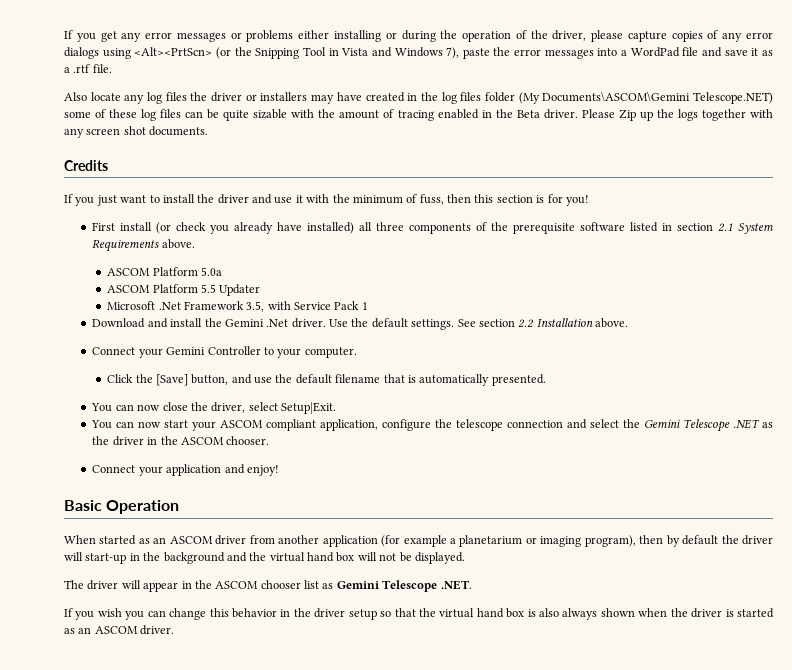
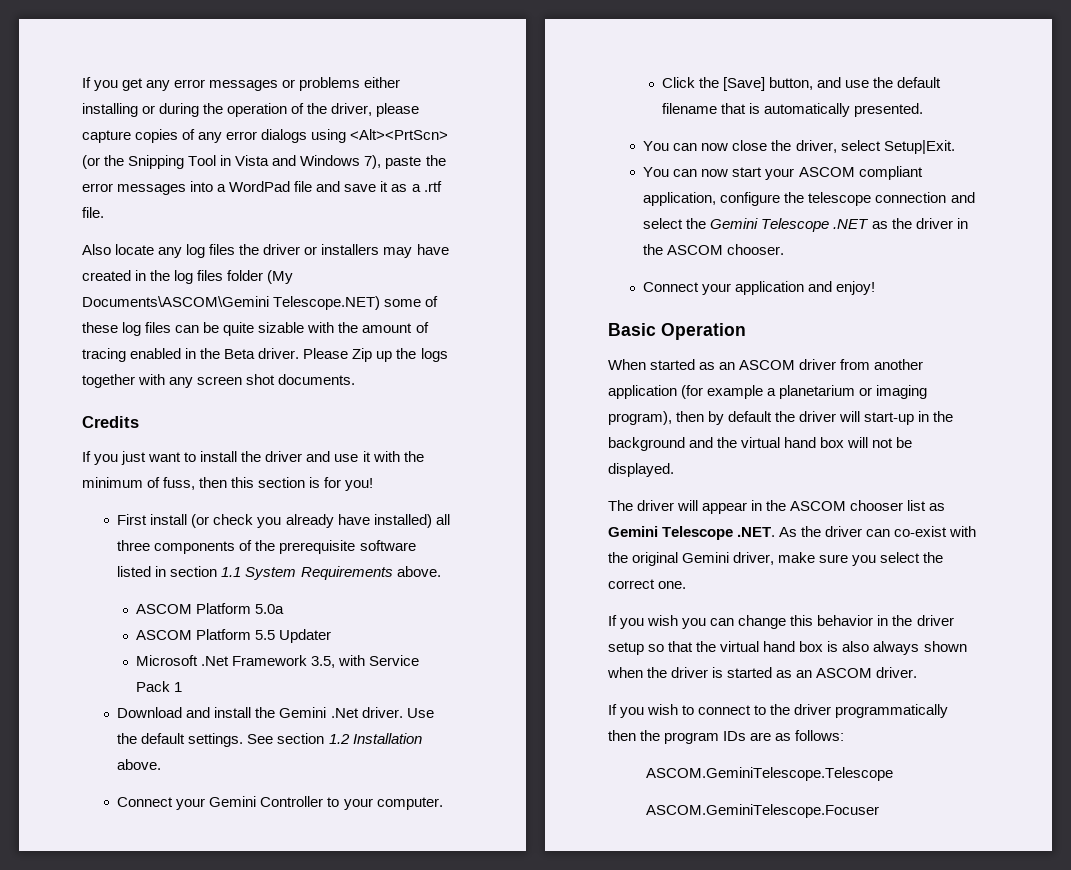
- First install (or check you already have installed) all three components of the prerequisite software listed in section 2.1 System Requirements above.
+ First install (or check you already have installed) all three components of the prerequisite software listed in section 1.1 System Requirements above.
- See section 2.2 Installation above.
+ See section 1.2 Installation above.
- The driver will appear in the ASCOM chooser list as Gemini Telescope .NET.
+ The driver will appear in the ASCOM chooser list as Gemini Telescope .NET. As the driver can co-exist with the original Gemini driver, make sure you select the correct one.
+ If you wish to connect to the driver programmatically then the program IDs are as follows:
+ ASCOM.GeminiTelescope.Telescope
+ ASCOM.GeminiTelescope.Focuser

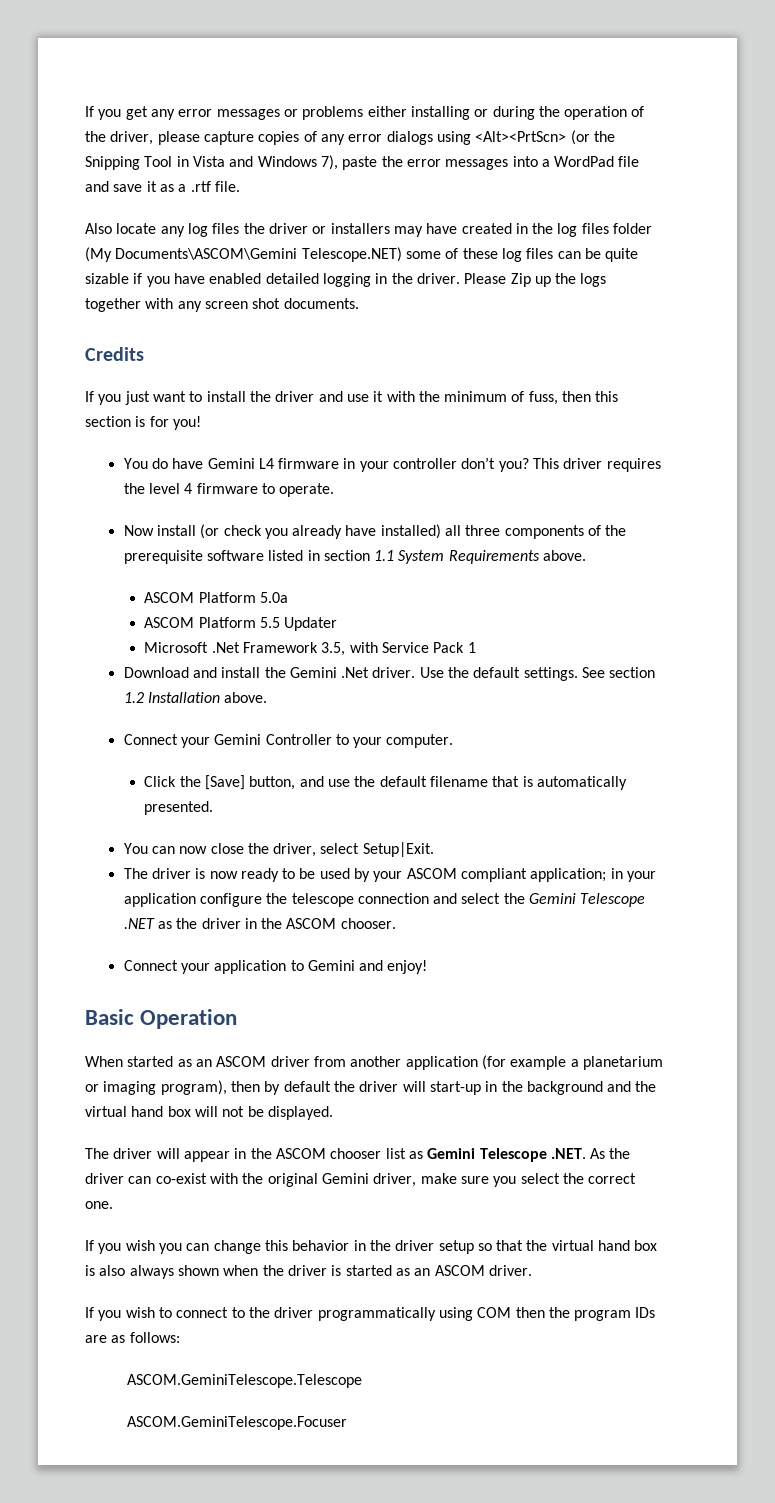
- Also locate any log files the driver or installers may have created in the log files folder (My Documents\ASCOM\Gemini Telescope.NET) some of these log files can be quite sizable with the amount of tracing enabled in the Beta driver.
+ Also locate any log files the driver or installers may have created in the log files folder (My Documents\ASCOM\Gemini Telescope.NET) some of these log files can be quite sizable if you have enabled detailed logging in the driver.
- First install (or check you already have installed) all three components of the prerequisite software listed in section 1.1 System Requirements above.
+ You do have Gemini L4 firmware in your controller don’t you? This driver requires the level 4 firmware to operate.
+ Now install (or check you already have installed) all three components of the prerequisite software listed in section 1.1 System Requirements above.
- You can now start your ASCOM compliant application, configure the telescope connection and select the Gemini Telescope .NET as the driver in the ASCOM chooser.
+ The driver is now ready to be used by your ASCOM compliant application; in your application configure the telescope connection and select the Gemini Telescope .NET as the driver in the ASCOM chooser.
- Connect your application and enjoy!
+ Connect your application to Gemini and enjoy!
- If you wish to connect to the driver programmatically then the program IDs are as follows:
+ If you wish to connect to the driver programmatically using COM then the program IDs are as follows:

